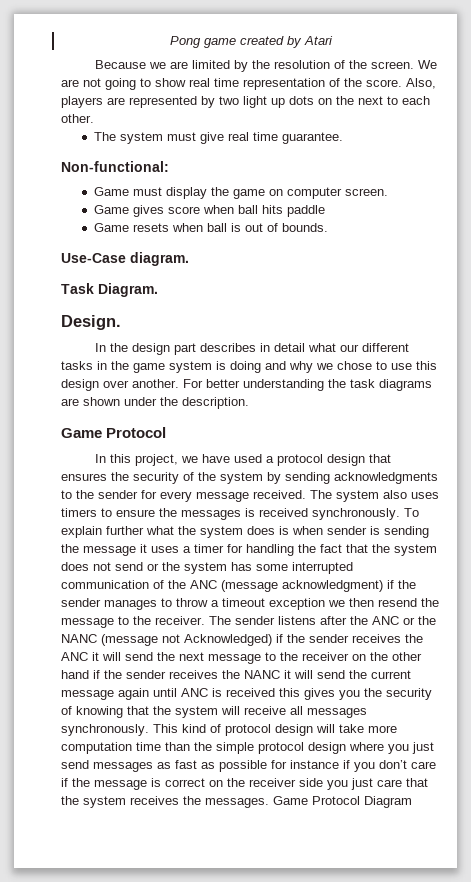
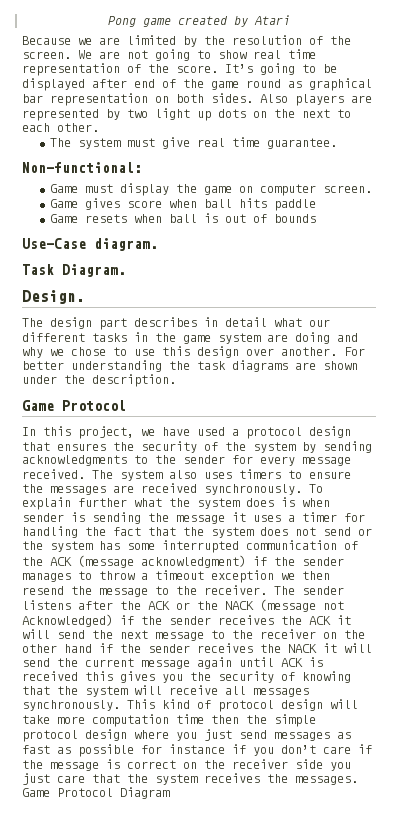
- Also, players are represented by two light up dots on the next to each other.
+ It’s going to be displayed after end of the game round as graphical bar representation on both sides. Also players are represented by two light up dots on the next to each other.
- Game resets when ball is out of bounds.
+ Game resets when ball is out of bounds
- In the design part describes in detail what our different tasks in the game system is doing and why we chose to use this design over another.
+ The design part describes in detail what our different tasks in the game system are doing and why we chose to use this design over another.
- The system also uses timers to ensure the messages is received synchronously.
+ The system also uses timers to ensure the messages are received synchronously.
- To explain further what the system does is when sender is sending the message it uses a timer for handling the fact that the system does not send or the system has some interrupted communication of the ANC (message acknowledgment) if the sender manages to throw a timeout exception we then resend the message to the receiver.
+ To explain further what the system does is when sender is sending the message it uses a timer for handling the fact that the system does not send or the system has some interrupted communication of the ACK (message acknowledgment) if the sender manages to throw a timeout exception we then resend the message to the receiver.
- The sender listens after the ANC or the NANC (message not Acknowledged) if the sender receives the ANC it will send the next message to the receiver on the other hand if the sender receives the NANC it will send the current message again until ANC is received this gives you the security of knowing that the system will receive all messages synchronously.
+ The sender listens after the ACK or the NACK (message not Acknowledged) if the sender receives the ACK it will send the next message to the receiver on the other hand if the sender receives the NACK it will send the current message again until ACK is received this gives you the security of knowing that the system will receive all messages synchronously.
- This kind of protocol design will take more computation time than the simple protocol design where you just send messages as fast as possible for instance if you don’t care if the message is correct on the receiver side you just care that the system receives the messages.
+ This kind of protocol design will take more computation time then the simple protocol design where you just send messages as fast as possible for instance if you don’t care if the message is correct on the receiver side you just care that the system receives the messages.

